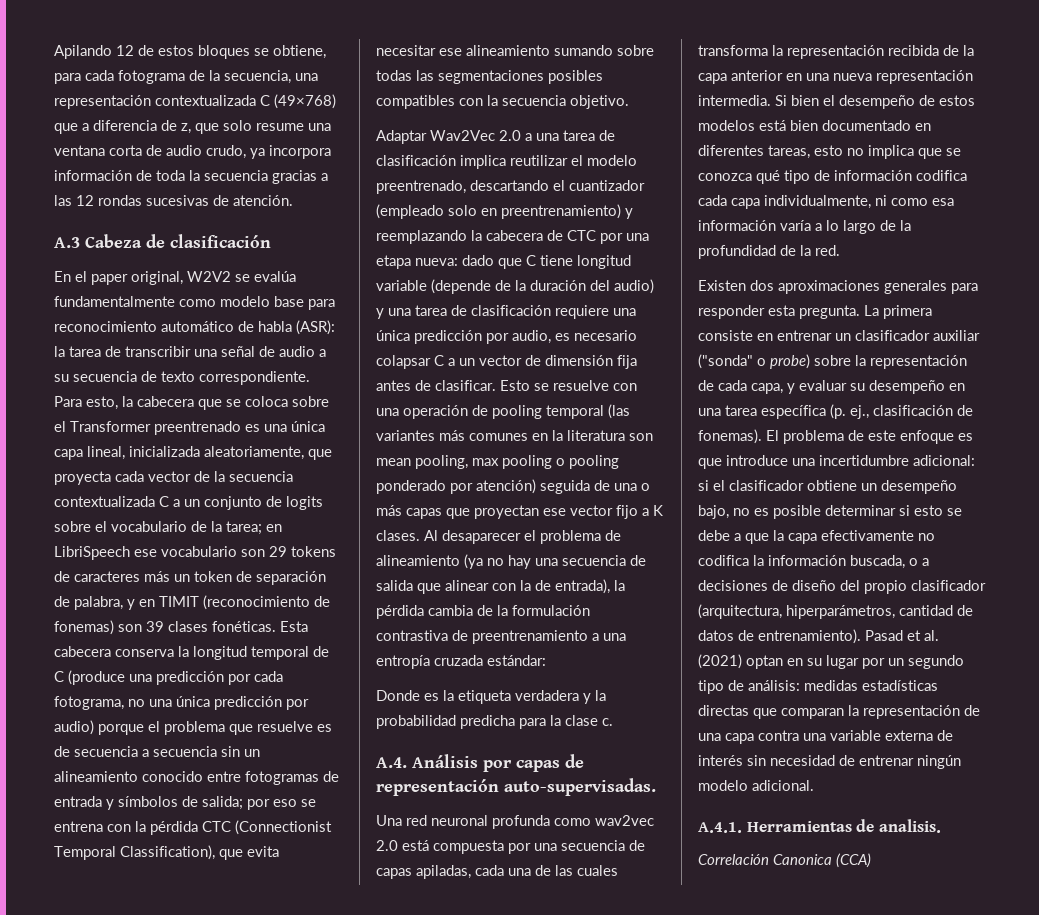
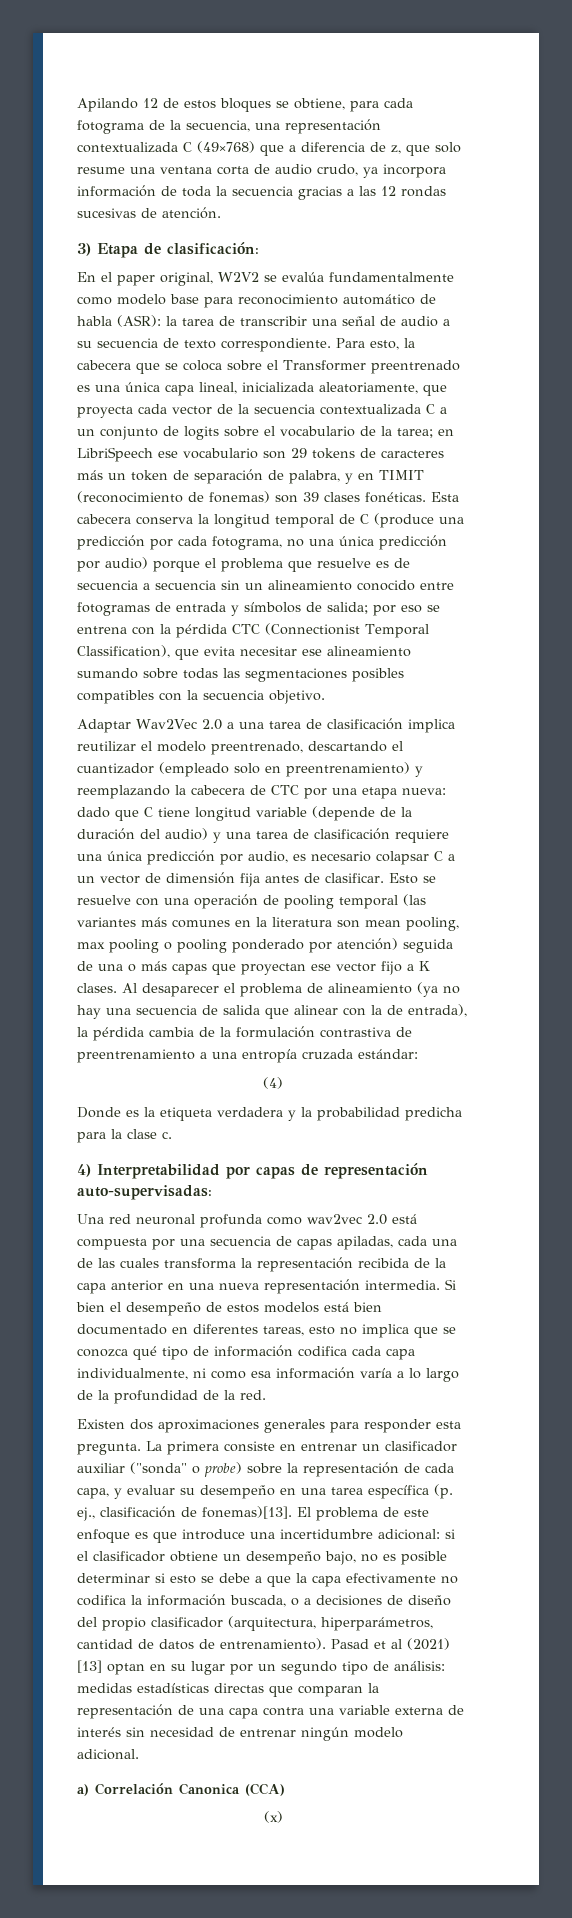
- A.3 Cabeza de clasificación
+ 3) Etapa de clasificación:
+ (4)
- A.4. Análisis por capas de representación auto-supervisadas.
+ 4) Interpretabilidad por capas de representación auto-supervisadas:
- La primera consiste en entrenar un clasificador auxiliar ("sonda" o probe) sobre la representación de cada capa, y evaluar su desempeño en una tarea específica (p. ej., clasificación de fonemas).
+ La primera consiste en entrenar un clasificador auxiliar ("sonda" o probe) sobre la representación de cada capa, y evaluar su desempeño en una tarea específica (p. ej., clasificación de fonemas)[13].
- Pasad et al. (2021) optan en su lugar por un segundo tipo de análisis: medidas estadísticas directas que comparan la representación de una capa contra una variable externa de interés sin necesidad de entrenar ningún modelo adicional.
+ Pasad et al (2021) [13] optan en su lugar por un segundo tipo de análisis: medidas estadísticas directas que comparan la representación de una capa contra una variable externa de interés sin necesidad de entrenar ningún modelo adicional.
- A.4.1. Herramientas de analisis.
- Correlación Canonica (CCA)
+ a) Correlación Canonica (CCA)
+ (x)

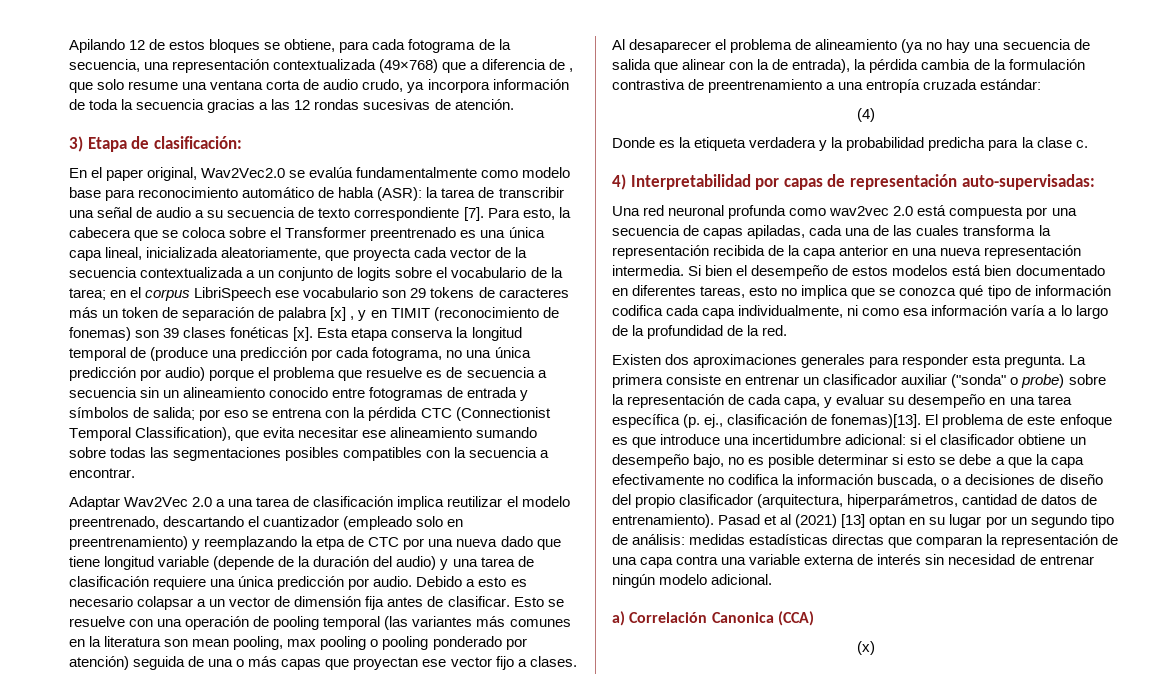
- Apilando 12 de estos bloques se obtiene, para cada fotograma de la secuencia, una representación contextualizada C (49×768) que a diferencia de z, que solo resume una ventana corta de audio crudo, ya incorpora información de toda la secuencia gracias a las 12 rondas sucesivas de atención.
+ Apilando 12 de estos bloques se obtiene, para cada fotograma de la secuencia, una representación contextualizada (49×768) que a diferencia de , que solo resume una ventana corta de audio crudo, ya incorpora información de toda la secuencia gracias a las 12 rondas sucesivas de atención.
- En el paper original, W2V2 se evalúa fundamentalmente como modelo base para reconocimiento automático de habla (ASR): la tarea de transcribir una señal de audio a su secuencia de texto correspondiente.
+ En el paper original, Wav2Vec2.0 se evalúa fundamentalmente como modelo base para reconocimiento automático de habla (ASR): la tarea de transcribir una señal de audio a su secuencia de texto correspondiente [7].
- Para esto, la cabecera que se coloca sobre el Transformer preentrenado es una única capa lineal, inicializada aleatoriamente, que proyecta cada vector de la secuencia contextualizada C a un conjunto de logits sobre el vocabulario de la tarea;
+ Para esto, la cabecera que se coloca sobre el Transformer preentrenado es una única capa lineal, inicializada aleatoriamente, que proyecta cada vector de la secuencia contextualizada a un conjunto de logits sobre el vocabulario de la tarea;
- en LibriSpeech ese vocabulario son 29 tokens de caracteres más un token de separación de palabra, y en TIMIT (reconocimiento de fonemas) son 39 clases fonéticas. Esta cabecera conserva la longitud temporal de C (produce una predicción por cada fotograma, no una única predicción por audio) porque el problema que resuelve es de secuencia a secuencia sin un alineamiento conocido entre fotogramas de entrada y símbolos de salida;
+ en el corpus LibriSpeech ese vocabulario son 29 tokens de caracteres más un token de separación de palabra [x] , y en TIMIT (reconocimiento de fonemas) son 39 clases fonéticas [x]. Esta etapa conserva la longitud temporal de (produce una predicción por cada fotograma, no una única predicción por audio) porque el problema que resuelve es de secuencia a secuencia sin un alineamiento conocido entre fotogramas de entrada y símbolos de salida;
- por eso se entrena con la pérdida CTC (Connectionist Temporal Classification), que evita necesitar ese alineamiento sumando sobre todas las segmentaciones posibles compatibles con la secuencia objetivo.
+ por eso se entrena con la pérdida CTC (Connectionist Temporal Classification), que evita necesitar ese alineamiento sumando sobre todas las segmentaciones posibles compatibles con la secuencia a encontrar.
- Adaptar Wav2Vec 2.0 a una tarea de clasificación implica reutilizar el modelo preentrenado, descartando el cuantizador (empleado solo en preentrenamiento) y reemplazando la cabecera de CTC por una etapa nueva: dado que C tiene longitud variable (depende de la duración del audio) y una tarea de clasificación requiere una única predicción por audio, es necesario colapsar C a un vector de dimensión fija antes de clasificar.
+ Adaptar Wav2Vec 2.0 a una tarea de clasificación implica reutilizar el modelo preentrenado, descartando el cuantizador (empleado solo en preentrenamiento) y reemplazando la etpa de CTC por una nueva dado que tiene longitud variable (depende de la duración del audio) y una tarea de clasificación requiere una única predicción por audio. Debido a esto es necesario colapsar a un vector de dimensión fija antes de clasificar.
- Esto se resuelve con una operación de pooling temporal (las variantes más comunes en la literatura son mean pooling, max pooling o pooling ponderado por atención) seguida de una o más capas que proyectan ese vector fijo a K clases.
+ Esto se resuelve con una operación de pooling temporal (las variantes más comunes en la literatura son mean pooling, max pooling o pooling ponderado por atención) seguida de una o más capas que proyectan ese vector fijo a clases.

